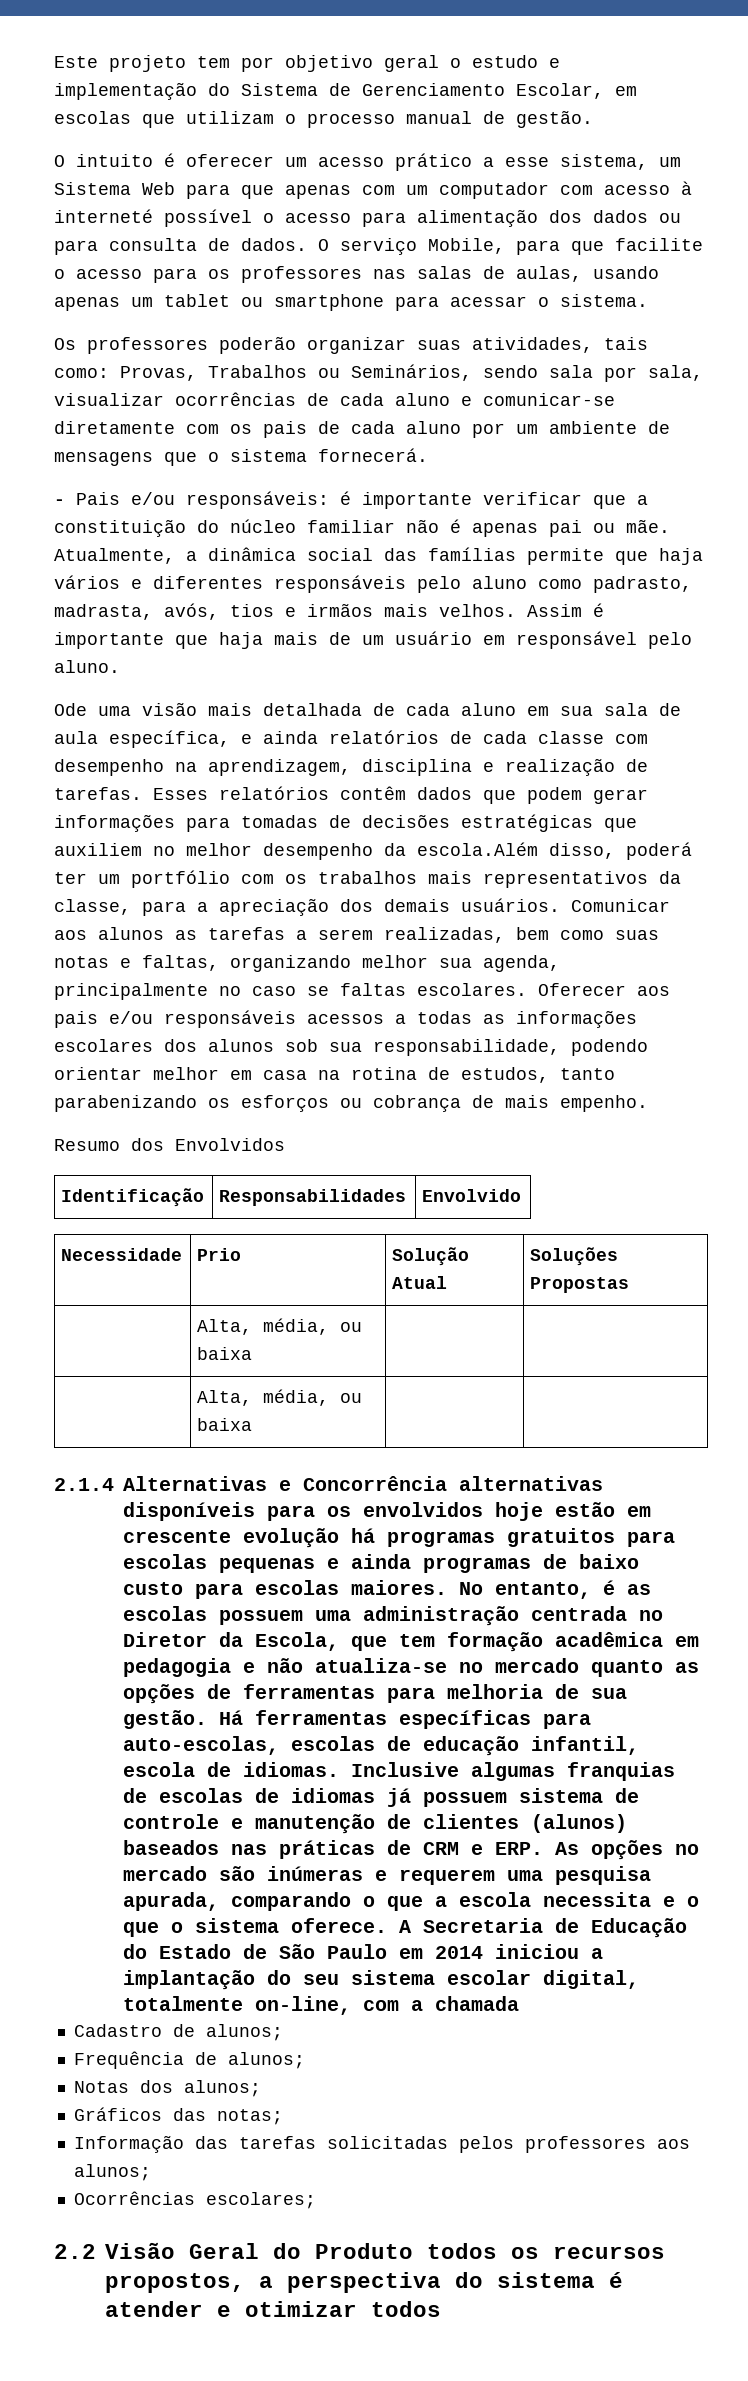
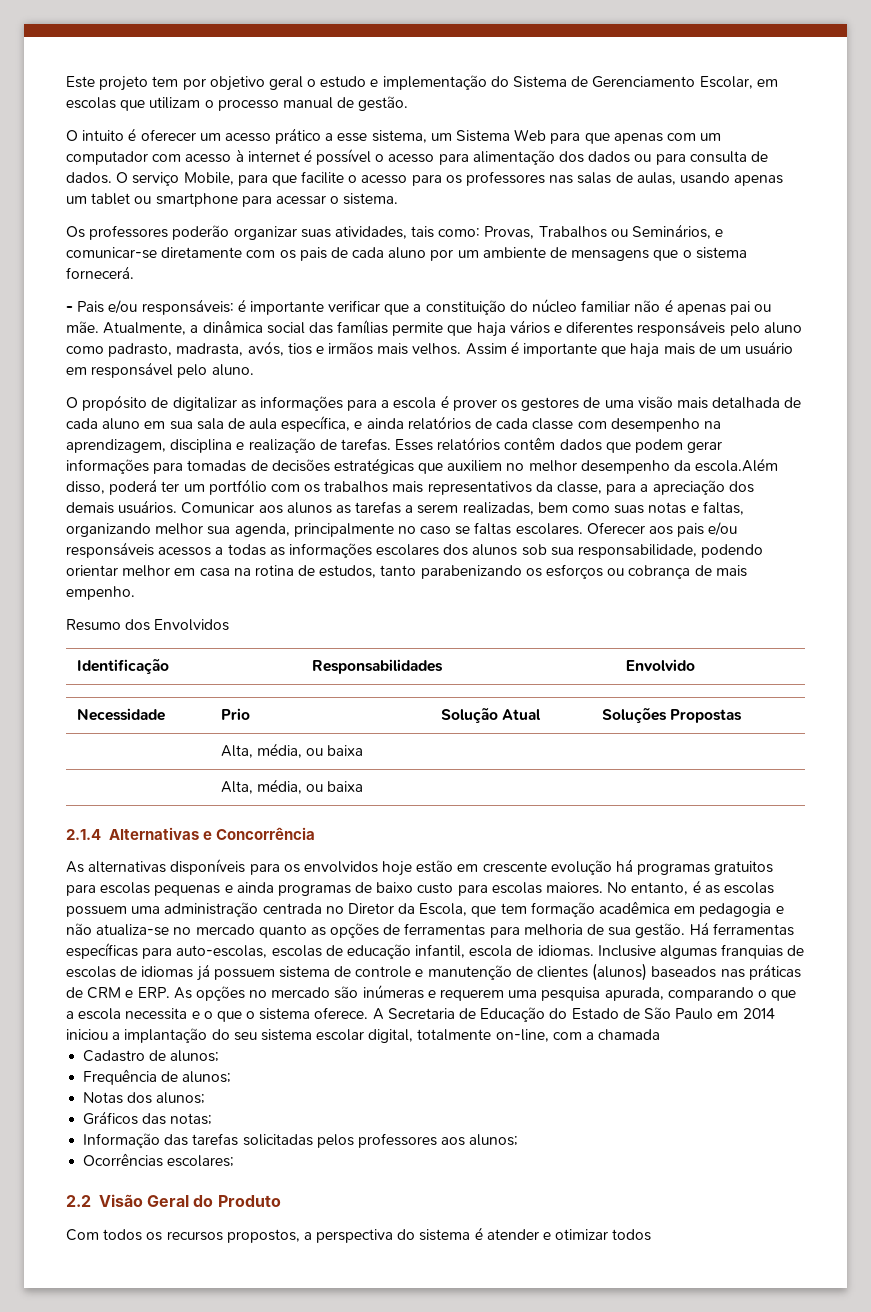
- O intuito é oferecer um acesso prático a esse sistema, um Sistema Web para que apenas com um computador com acesso à interneté possível o acesso para alimentação dos dados ou para consulta de dados.
+ O intuito é oferecer um acesso prático a esse sistema, um Sistema Web para que apenas com um computador com acesso à internet é possível o acesso para alimentação dos dados ou para consulta de dados.
- Os professores poderão organizar suas atividades, tais como: Provas, Trabalhos ou Seminários, sendo sala por sala, visualizar ocorrências de cada aluno e comunicar-se diretamente com os pais de cada aluno por um ambiente de mensagens que o sistema fornecerá.
+ Os professores poderão organizar suas atividades, tais como: Provas, Trabalhos ou Seminários, e comunicar-se diretamente com os pais de cada aluno por um ambiente de mensagens que o sistema fornecerá.
- Ode uma visão mais detalhada de cada aluno em sua sala de aula específica, e ainda relatórios de cada classe com desempenho na aprendizagem, disciplina e realização de tarefas.
+ O propósito de digitalizar as informações para a escola é prover os gestores de uma visão mais detalhada de cada aluno em sua sala de aula específica, e ainda relatórios de cada classe com desempenho na aprendizagem, disciplina e realização de tarefas.
- 2.1.4 Alternativas e Concorrência alternativas disponíveis para os envolvidos hoje estão em crescente evolução há programas gratuitos para escolas pequenas e ainda programas de baixo custo para escolas maiores.
+ 2.1.4 Alternativas e Concorrência
+ As alternativas disponíveis para os envolvidos hoje estão em crescente evolução há programas gratuitos para escolas pequenas e ainda programas de baixo custo para escolas maiores.
- 2.2 Visão Geral do Produto todos os recursos propostos, a perspectiva do sistema é atender e otimizar todos
+ 2.2 Visão Geral do Produto
+ Com todos os recursos propostos, a perspectiva do sistema é atender e otimizar todos

